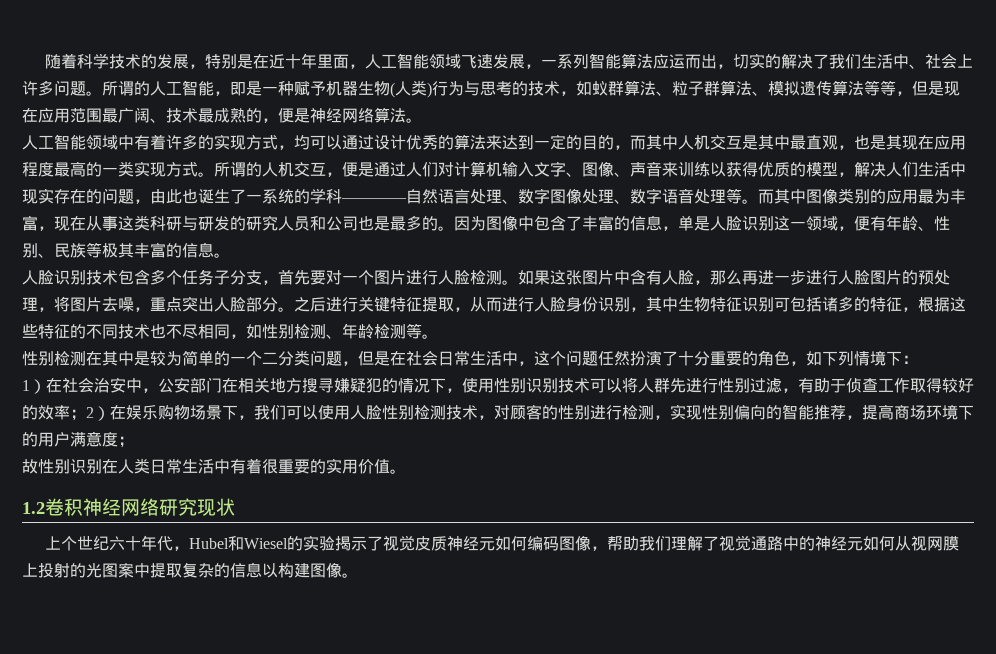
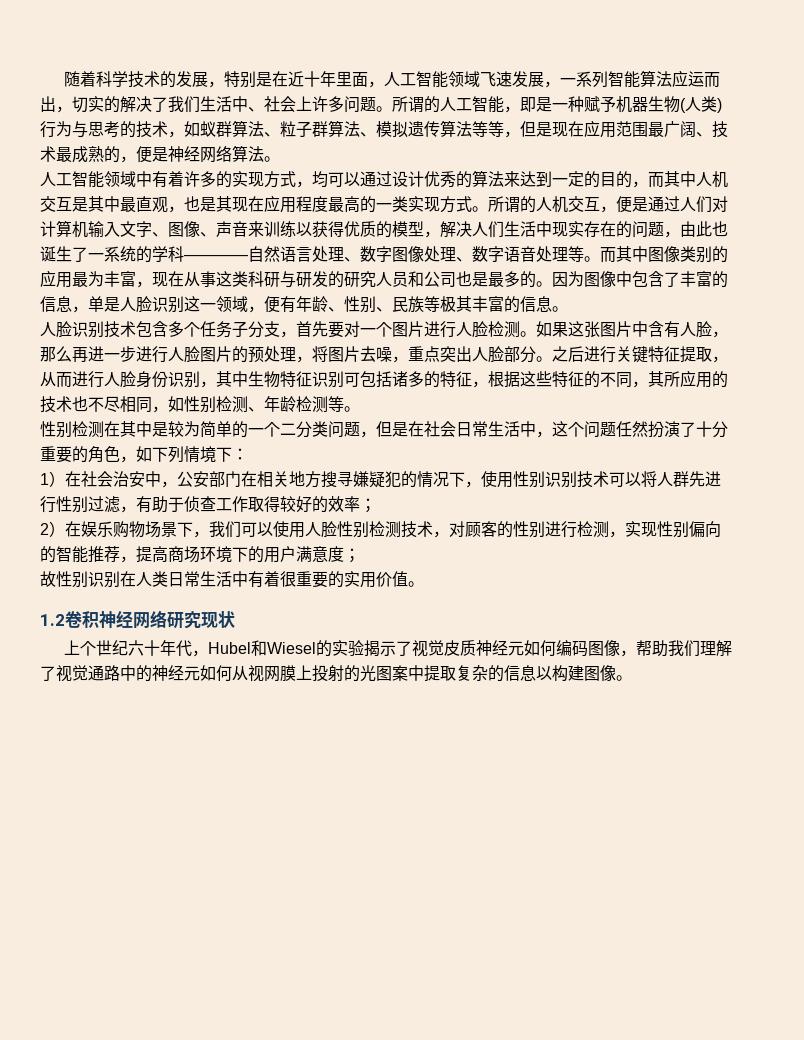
- 之后进行关键特征提取，从而进行人脸身份识别，其中生物特征识别可包括诸多的特征，根据这些特征的不同技术也不尽相同，如性别检测、年龄检测等。
+ 之后进行关键特征提取，从而进行人脸身份识别，其中生物特征识别可包括诸多的特征，根据这些特征的不同，其所应用的技术也不尽相同，如性别检测、年龄检测等。
- 1）在社会治安中，公安部门在相关地方搜寻嫌疑犯的情况下，使用性别识别技术可以将人群先进行性别过滤，有助于侦查工作取得较好的效率；2）在娱乐购物场景下，我们可以使用人脸性别检测技术，对顾客的性别进行检测，实现性别偏向的智能推荐，提高商场环境下的用户满意度；
+ 1）在社会治安中，公安部门在相关地方搜寻嫌疑犯的情况下，使用性别识别技术可以将人群先进行性别过滤，有助于侦查工作取得较好的效率；
+ 2）在娱乐购物场景下，我们可以使用人脸性别检测技术，对顾客的性别进行检测，实现性别偏向的智能推荐，提高商场环境下的用户满意度；

